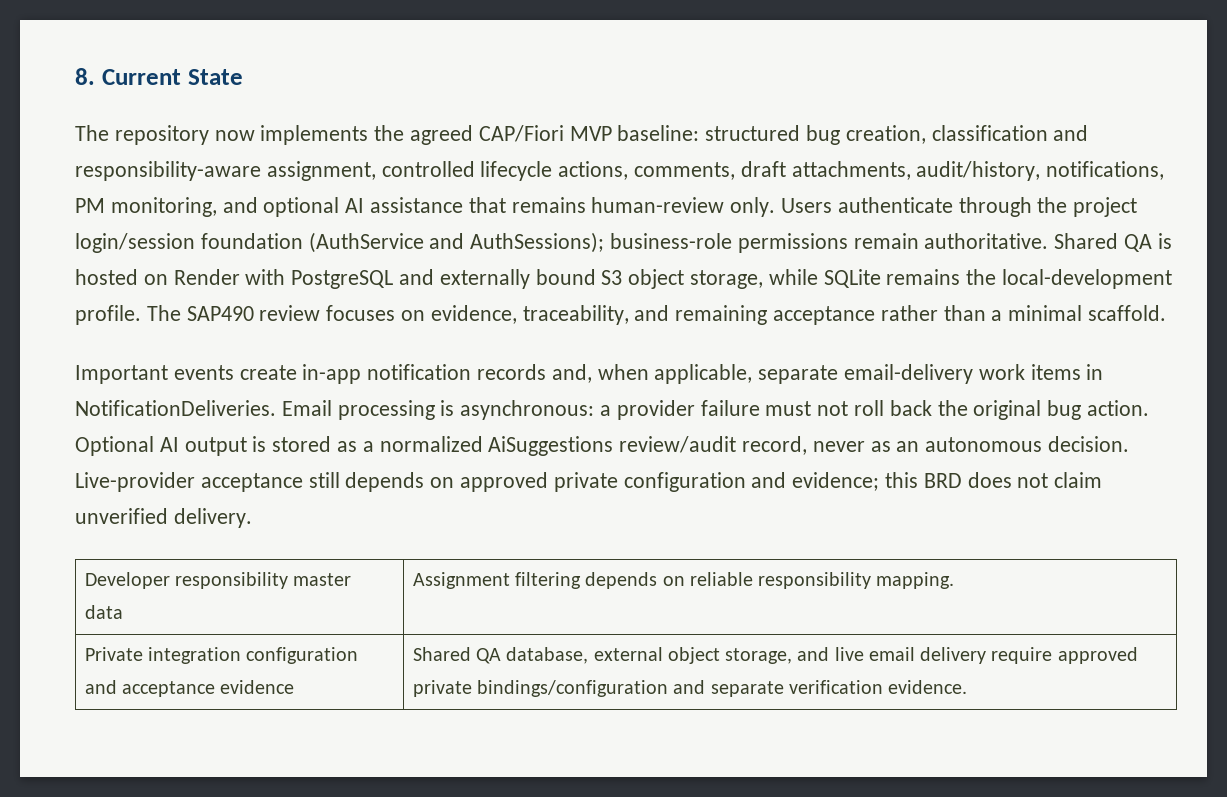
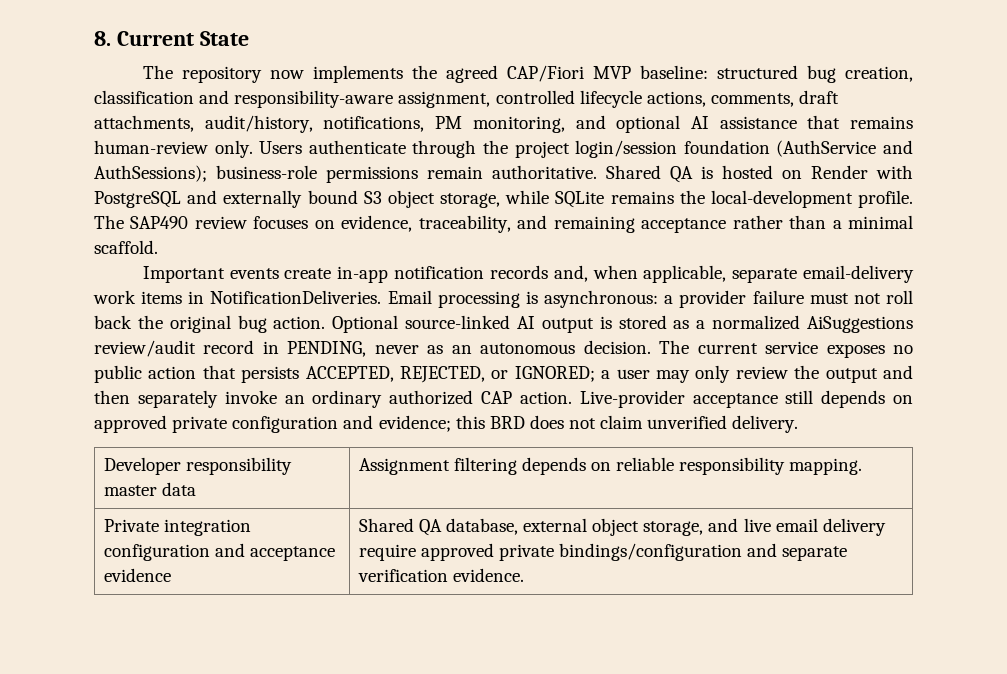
- Optional AI output is stored as a normalized AiSuggestions review/audit record, never as an autonomous decision.
+ Optional source-linked AI output is stored as a normalized AiSuggestions review/audit record in PENDING, never as an autonomous decision.
+ The current service exposes no public action that persists ACCEPTED, REJECTED, or IGNORED; a user may only review the output and then separately invoke an ordinary authorized CAP action.

